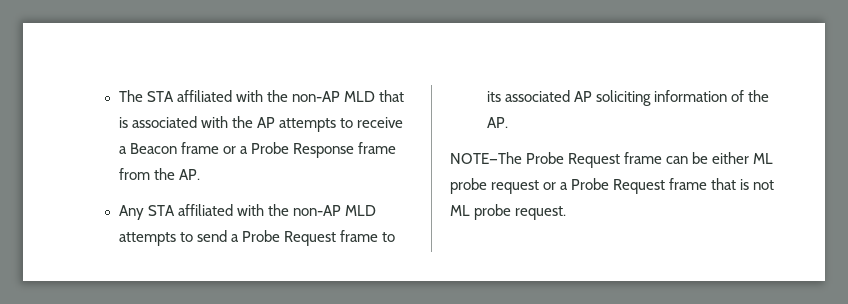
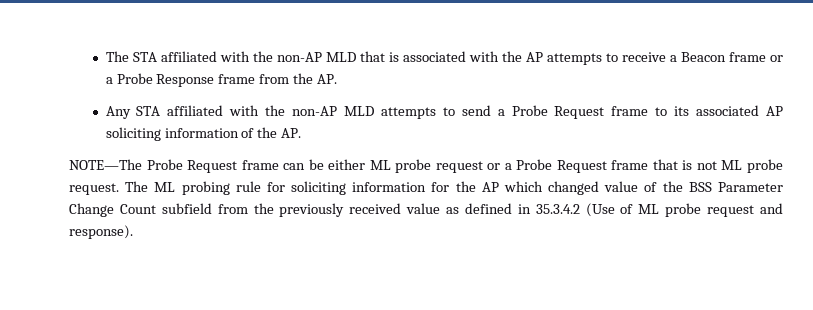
+ The ML probing rule for soliciting information for the AP which changed value of the BSS Parameter Change Count subfield from the previously received value as defined in 35.3.4.2 (Use of ML probe request and response).

